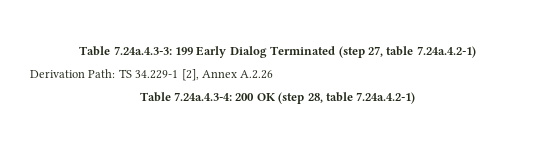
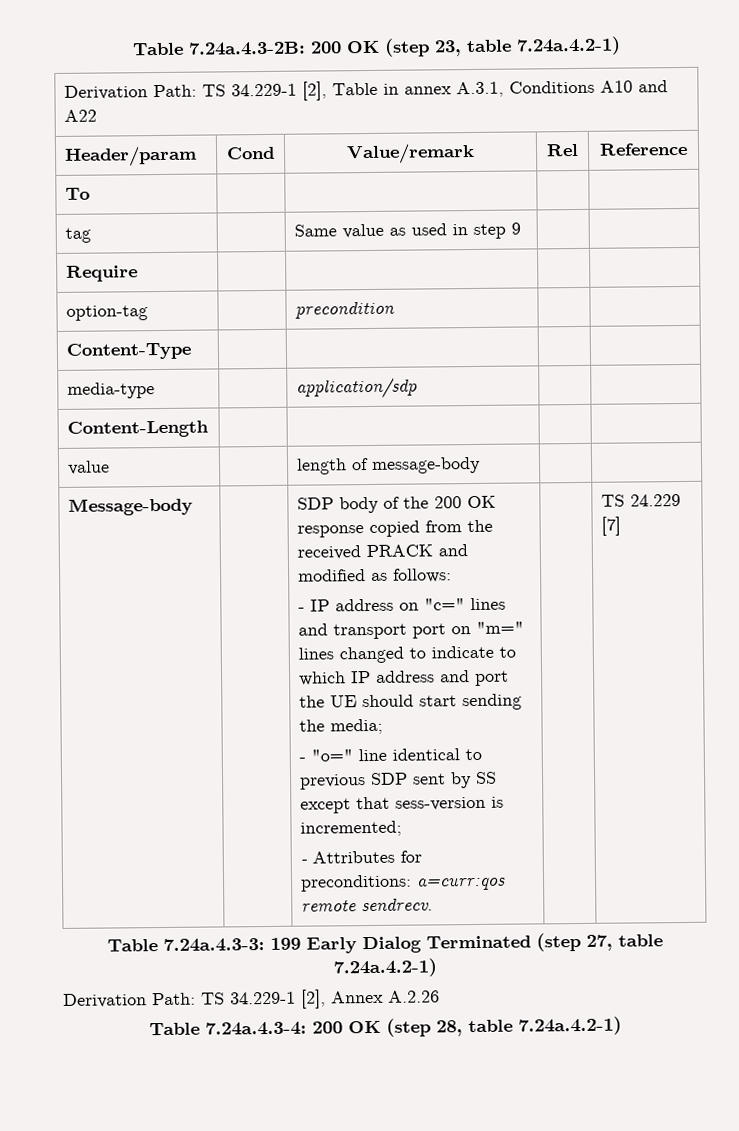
+ Table 7.24a.4.3-2B: 200 OK (step 23, table 7.24a.4.2-1)
+ Derivation Path: TS 34.229-1 [2], Table in annex A.3.1, Conditions A10 and A22
+ Header/param | Cond | Value/remark | Rel | Reference
+ To | | | |
+ tag | | Same value as used in step 9 | |
+ Require | | | |
+ option-tag | | precondition | |
+ Content-Type | | | |
+ media-type | | application/sdp | |
+ Content-Length | | | |
+ value | | length of message-body | |
+ Message-body | | SDP body of the 200 OK response copied from the received PRACK and modified as follows:
+ - IP address on "c=" lines and transport port on "m=" lines changed to indicate to which IP address and port the UE should start sending the media;
+ - "o=" line identical to previous SDP sent by SS except that sess-version is incremented;
+ - Attributes for preconditions: a=curr:qos remote sendrecv. | | TS 24.229 [7]

